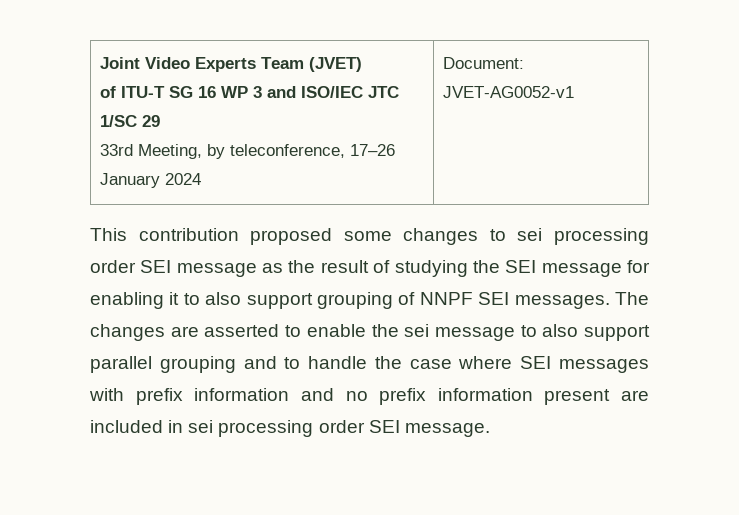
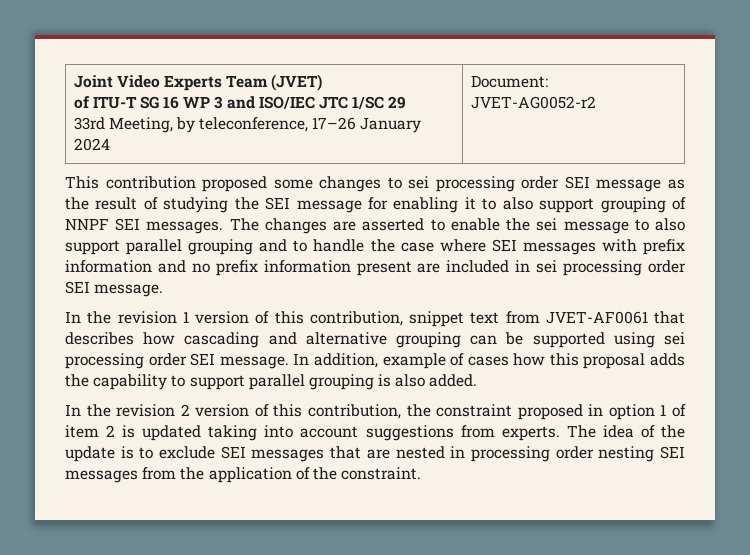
  Joint Video Experts Team (JVET)
  of ITU-T SG 16 WP 3 and ISO/IEC JTC 1/SC 29
- 33rd Meeting, by teleconference, 17–26 January 2024 | Document: JVET-AG0052-v1
+ 33rd Meeting, by teleconference, 17–26 January 2024 | Document: JVET-AG0052-r2
+ In the revision 1 version of this contribution, snippet text from JVET-AF0061 that describes how cascading and alternative grouping can be supported using sei processing order SEI message. In addition, example of cases how this proposal adds the capability to support parallel grouping is also added.
+ In the revision 2 version of this contribution, the constraint proposed in option 1 of item 2 is updated taking into account suggestions from experts. The idea of the update is to exclude SEI messages that are nested in processing order nesting SEI messages from the application of the constraint.

